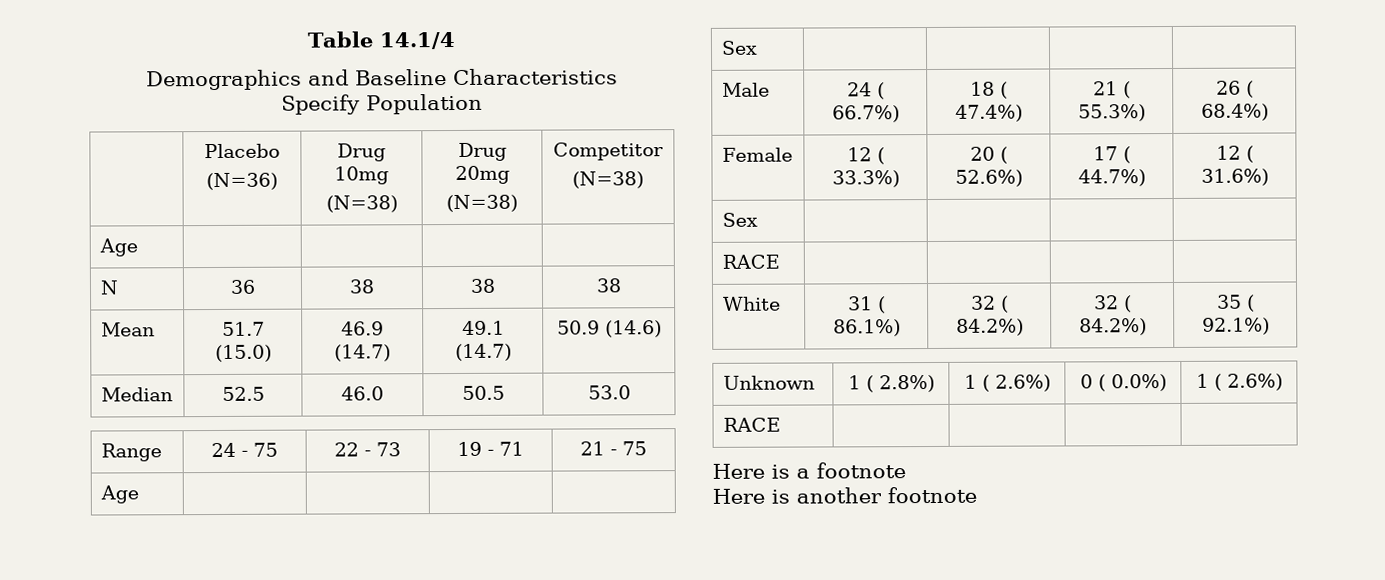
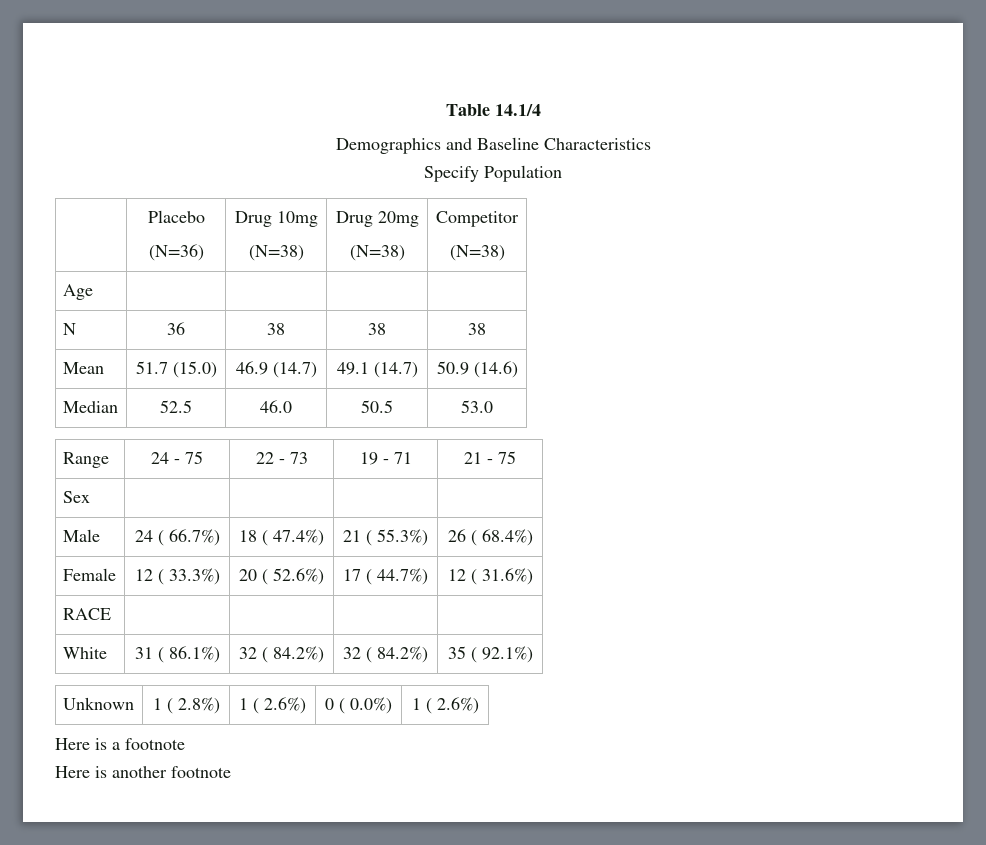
  Range | 24 - 75 | 22 - 73 | 19 - 71 | 21 - 75
- Age | | | |
  Female | 12 ( 33.3%) | 20 ( 52.6%) | 17 ( 44.7%) | 12 ( 31.6%)
- Sex | | | |
  Unknown | 1 ( 2.8%) | 1 ( 2.6%) | 0 ( 0.0%) | 1 ( 2.6%)
- RACE | | | |

